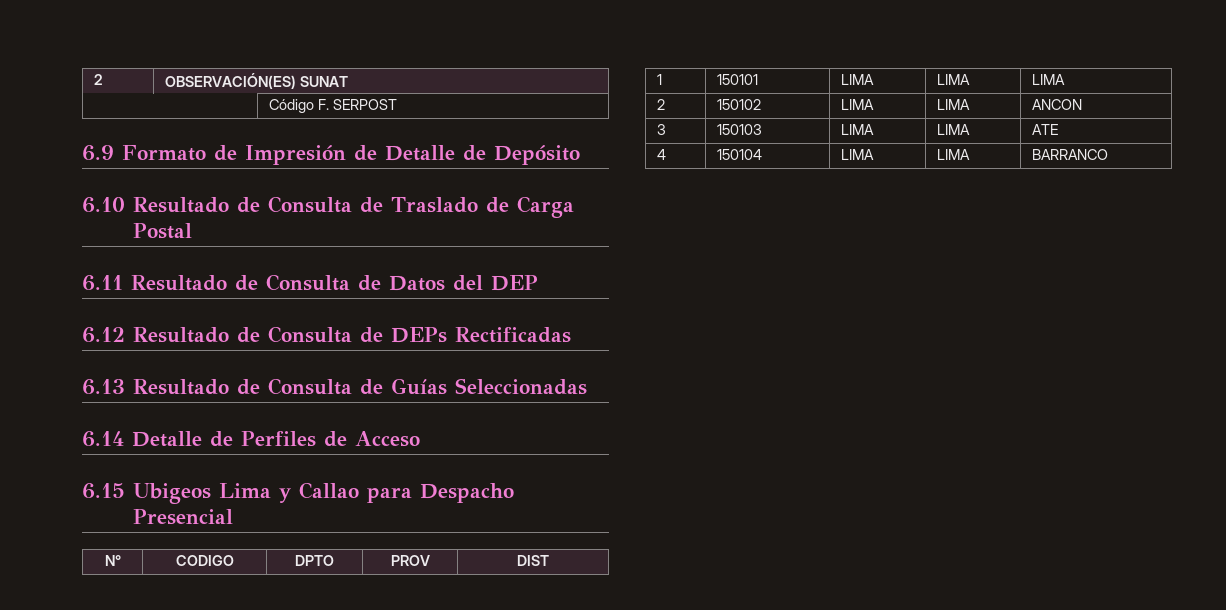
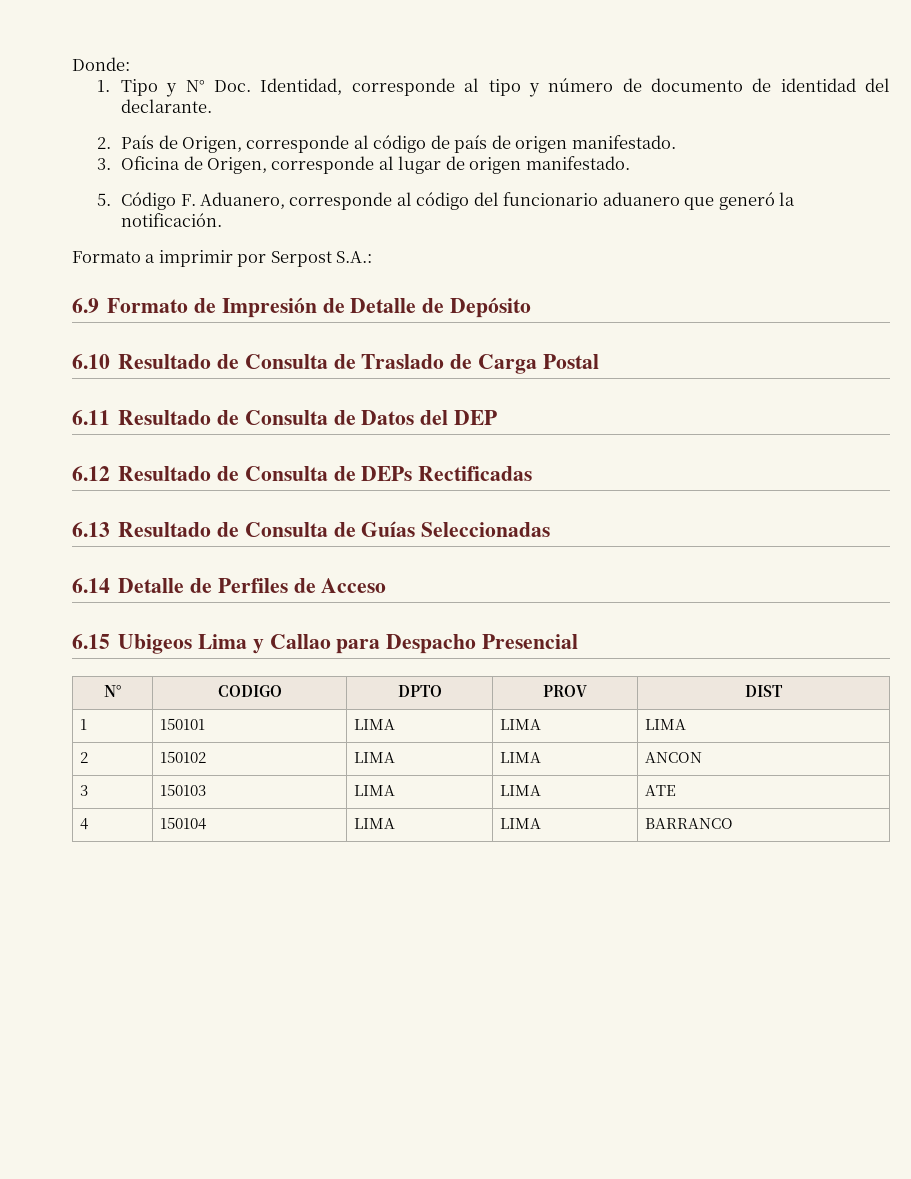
- 2 | OBSERVACIÓN(ES) SUNAT
- | Código F. SERPOST
+ Donde:
+ 1. Tipo y N° Doc. Identidad, corresponde al tipo y número de documento de identidad del declarante.
+ 2. País de Origen, corresponde al código de país de origen manifestado.
+ 3. Oficina de Origen, corresponde al lugar de origen manifestado.
+ 5. Código F. Aduanero, corresponde al código del funcionario aduanero que generó la notificación.
+ Formato a imprimir por Serpost S.A.:

